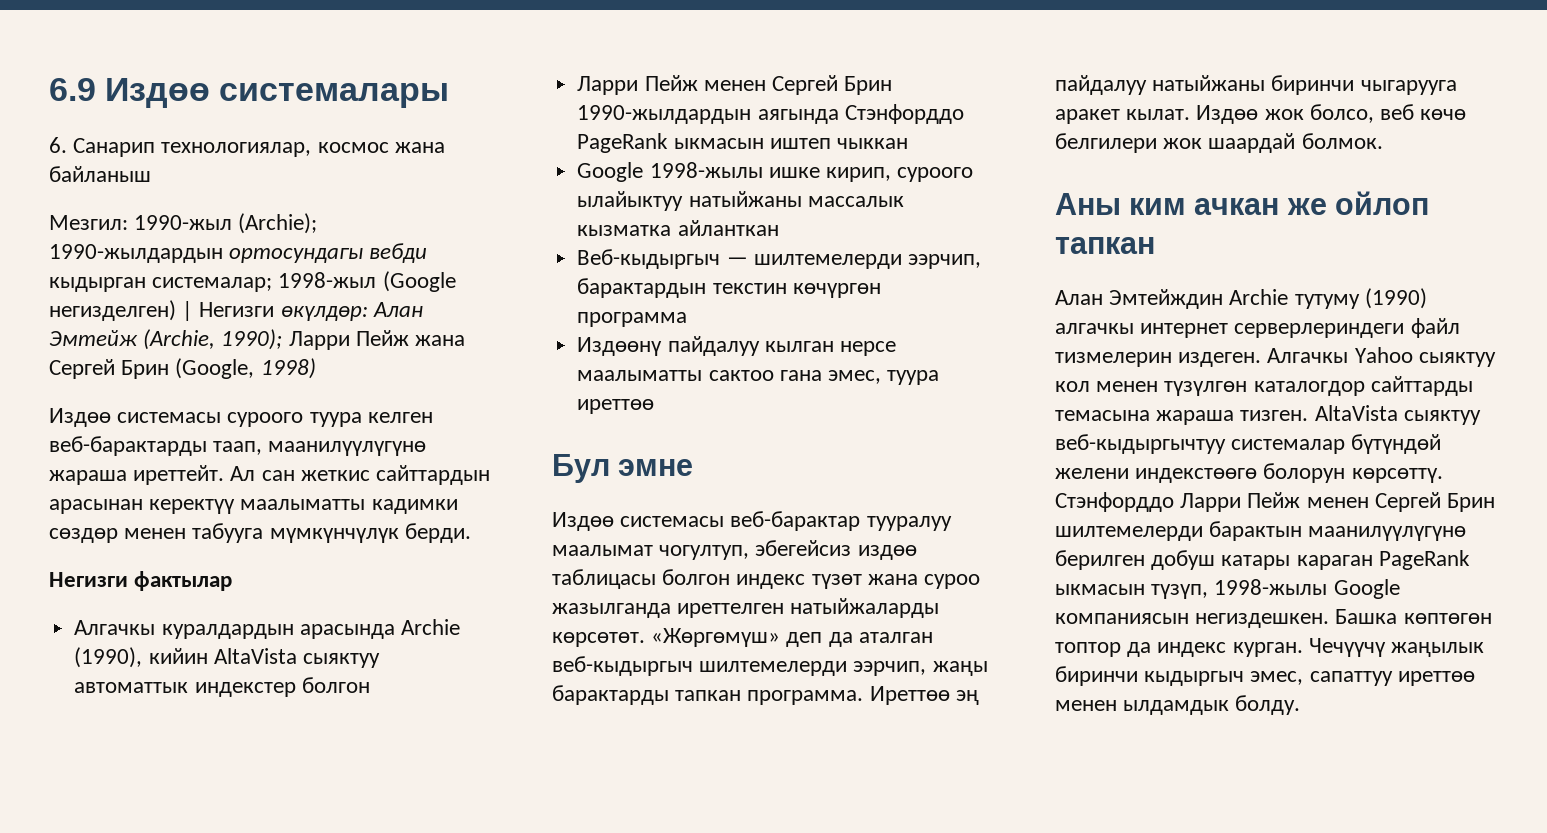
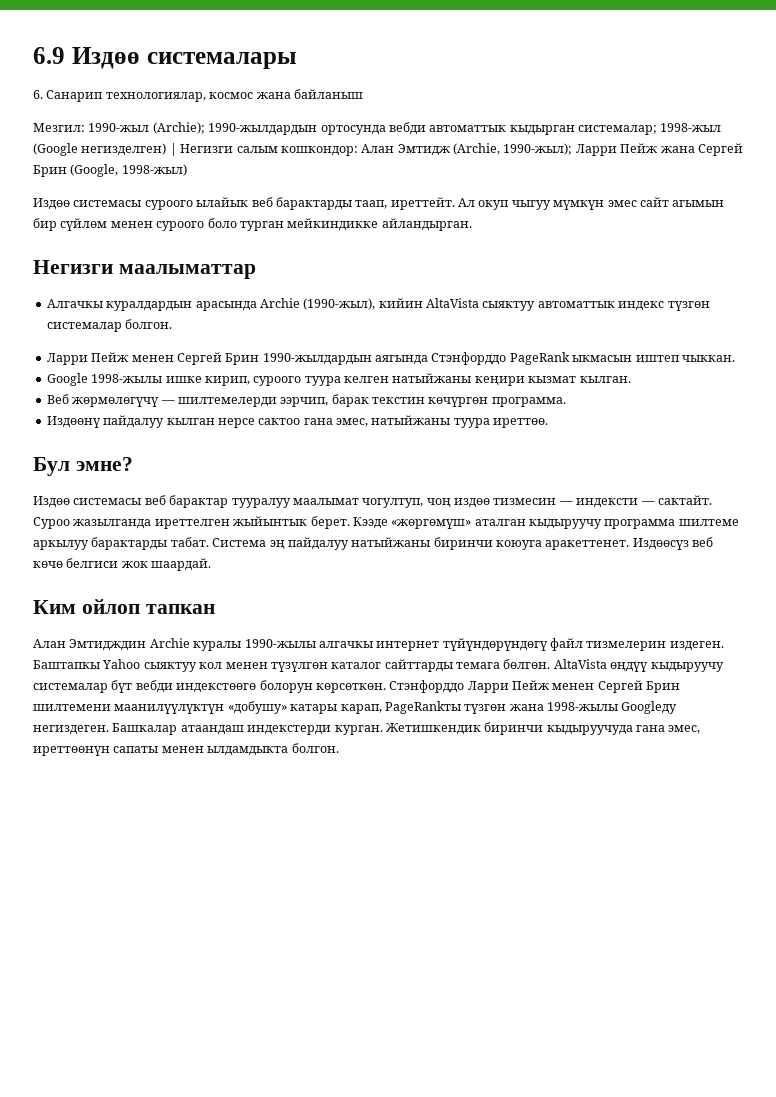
- Мезгил: 1990-жыл (Archie); 1990-жылдардын ортосундагы вебди кыдырган системалар; 1998-жыл (Google негизделген) | Негизги өкүлдөр: Алан Эмтейж (Archie, 1990); Ларри Пейж жана Сергей Брин (Google, 1998)
+ Мезгил: 1990-жыл (Archie); 1990-жылдардын ортосунда вебди автоматтык кыдырган системалар; 1998-жыл (Google негизделген) | Негизги салым кошкондор: Алан Эмтидж (Archie, 1990-жыл); Ларри Пейж жана Сергей Брин (Google, 1998-жыл)
- Издөө системасы суроого туура келген веб-барактарды таап, маанилүүлүгүнө жараша иреттейт. Ал сан жеткис сайттардын арасынан керектүү маалыматты кадимки сөздөр менен табууга мүмкүнчүлүк берди.
- Негизги фактылар
+ Издөө системасы суроого ылайык веб барактарды таап, иреттейт. Ал окуп чыгуу мүмкүн эмес сайт агымын бир сүйлөм менен суроого боло турган мейкиндикке айландырган.
+ Негизги маалыматтар
- Алгачкы куралдардын арасында Archie (1990), кийин AltaVista сыяктуу автоматтык индекстер болгон
+ Алгачкы куралдардын арасында Archie (1990-жыл), кийин AltaVista сыяктуу автоматтык индекс түзгөн системалар болгон.
- Ларри Пейж менен Сергей Брин 1990-жылдардын аягында Стэнфорддо PageRank ыкмасын иштеп чыккан
+ Ларри Пейж менен Сергей Брин 1990-жылдардын аягында Стэнфорддо PageRank ыкмасын иштеп чыккан.
- Google 1998-жылы ишке кирип, суроого ылайыктуу натыйжаны массалык кызматка айланткан
- Веб-кыдыргыч — шилтемелерди ээрчип, барактардын текстин көчүргөн программа
+ Google 1998-жылы ишке кирип, суроого туура келген натыйжаны кеңири кызмат кылган.
+ Веб жөрмөлөгүчү — шилтемелерди ээрчип, барак текстин көчүргөн программа.
- Издөөнү пайдалуу кылган нерсе маалыматты сактоо гана эмес, туура иреттөө
+ Издөөнү пайдалуу кылган нерсе сактоо гана эмес, натыйжаны туура иреттөө.
- Бул эмне
- Издөө системасы веб-барактар тууралуу маалымат чогултуп, эбегейсиз издөө таблицасы болгон индекс түзөт жана суроо жазылганда иреттелген натыйжаларды көрсөтөт. «Жөргөмүш» деп да аталган веб-кыдыргыч шилтемелерди ээрчип, жаңы барактарды тапкан программа. Иреттөө эң пайдалуу натыйжаны биринчи чыгарууга аракет кылат. Издөө жок болсо, веб көчө белгилери жок шаардай болмок.
- Аны ким ачкан же ойлоп тапкан
+ Бул эмне?
+ Издөө системасы веб барактар тууралуу маалымат чогултуп, чоң издөө тизмесин — индексти — сактайт. Суроо жазылганда иреттелген жыйынтык берет. Кээде «жөргөмүш» аталган кыдыруучу программа шилтеме аркылуу барактарды табат. Система эң пайдалуу натыйжаны биринчи коюуга аракеттенет. Издөөсүз веб көчө белгиси жок шаардай.
+ Ким ойлоп тапкан
- Алан Эмтейждин Archie тутуму (1990) алгачкы интернет серверлериндеги файл тизмелерин издеген.
+ Алан Эмтидждин Archie куралы 1990-жылы алгачкы интернет түйүндөрүндөгү файл тизмелерин издеген.
- Алгачкы Yahoo сыяктуу кол менен түзүлгөн каталогдор сайттарды темасына жараша тизген. AltaVista сыяктуу веб-кыдыргычтуу системалар бүтүндөй желени индекстөөгө болорун көрсөттү.
+ Баштапкы Yahoo сыяктуу кол менен түзүлгөн каталог сайттарды темага бөлгөн. AltaVista өңдүү кыдыруучу системалар бүт вебди индекстөөгө болорун көрсөткөн.
- Стэнфорддо Ларри Пейж менен Сергей Брин шилтемелерди барактын маанилүүлүгүнө берилген добуш катары караган PageRank ыкмасын түзүп, 1998-жылы Google компаниясын негиздешкен. Башка көптөгөн топтор да индекс курган. Чечүүчү жаңылык биринчи кыдыргыч эмес, сапаттуу иреттөө менен ылдамдык болду.
+ Стэнфорддо Ларри Пейж менен Сергей Брин шилтемени маанилүүлүктүн «добушу» катары карап, PageRankты түзгөн жана 1998-жылы Googleду негиздеген. Башкалар атаандаш индекстерди курган. Жетишкендик биринчи кыдыруучуда гана эмес, иреттөөнүн сапаты менен ылдамдыкта болгон.

